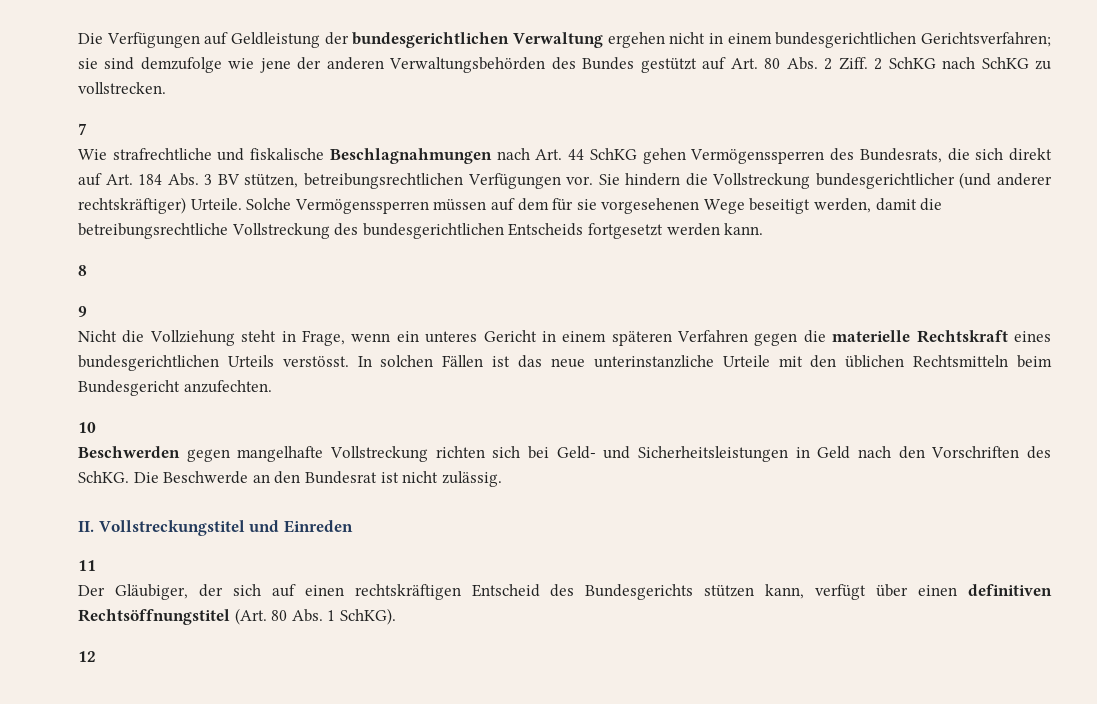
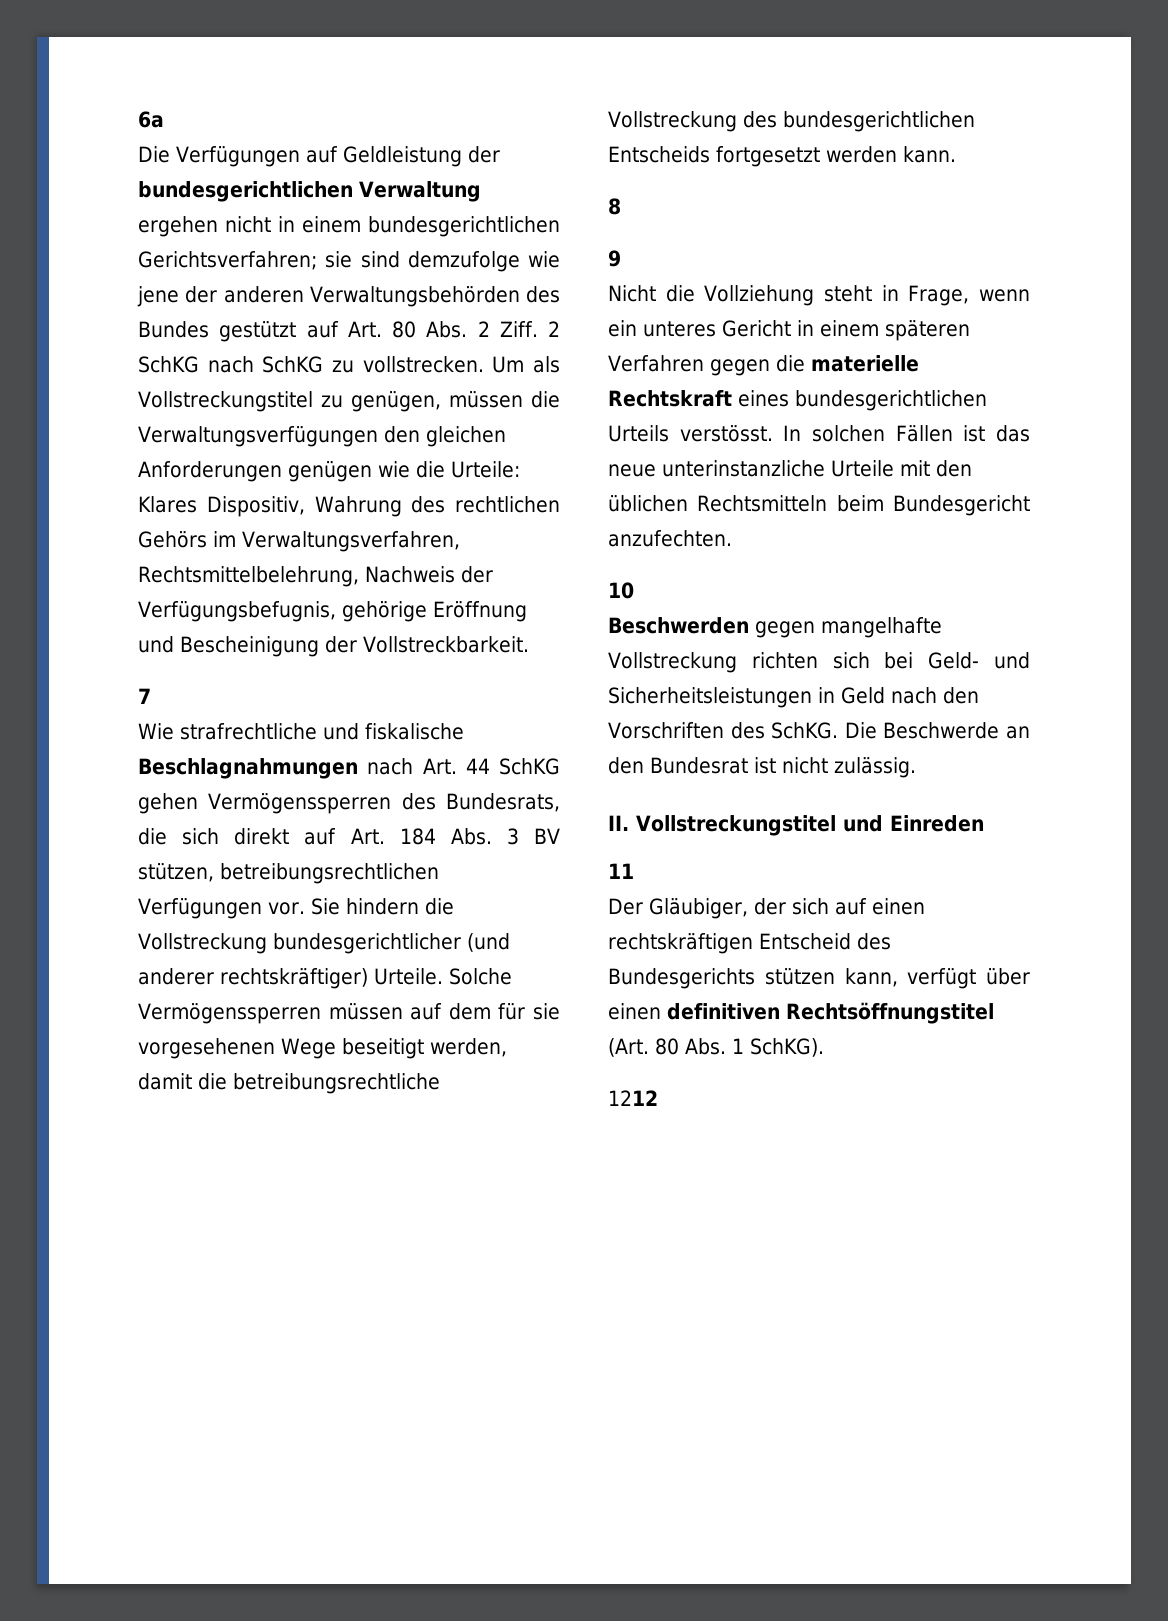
+ 6a
+ Um als Vollstreckungstitel zu genügen, müssen die Verwaltungsverfügungen den gleichen Anforderungen genügen wie die Urteile: Klares Dispositiv, Wahrung des rechtlichen Gehörs im Verwaltungsverfahren, Rechtsmittelbelehrung, Nachweis der Verfügungsbefugnis, gehörige Eröffnung und Bescheinigung der Vollstreckbarkeit.
- 12
+ 1212

